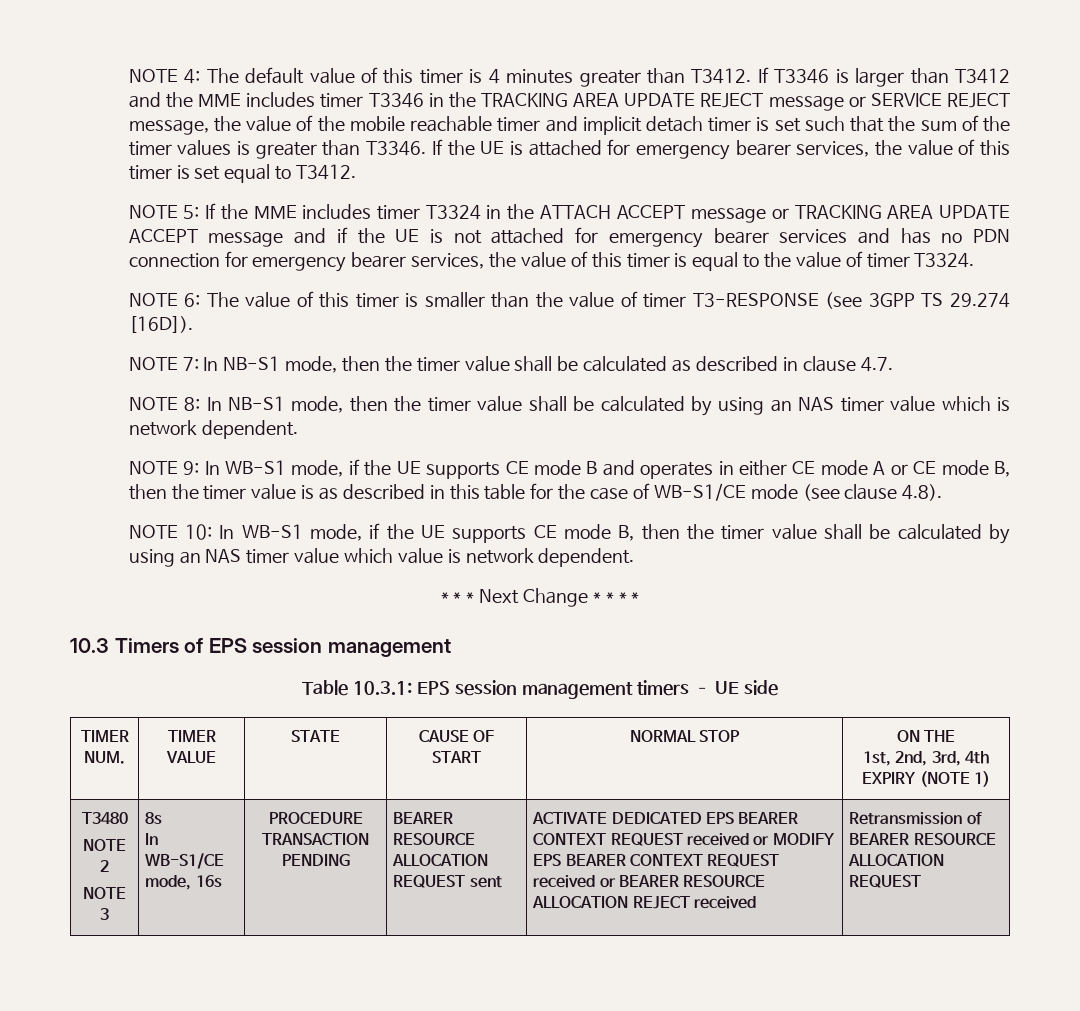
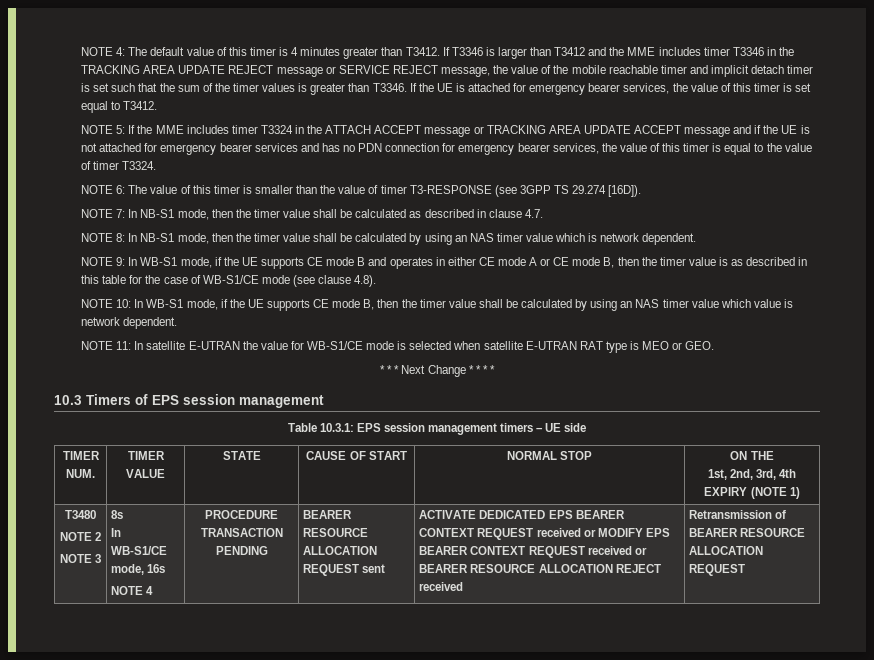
+ NOTE 11: In satellite E-UTRAN the value for WB-S1/CE mode is selected when satellite E-UTRAN RAT type is MEO or GEO.
+ NOTE 4

